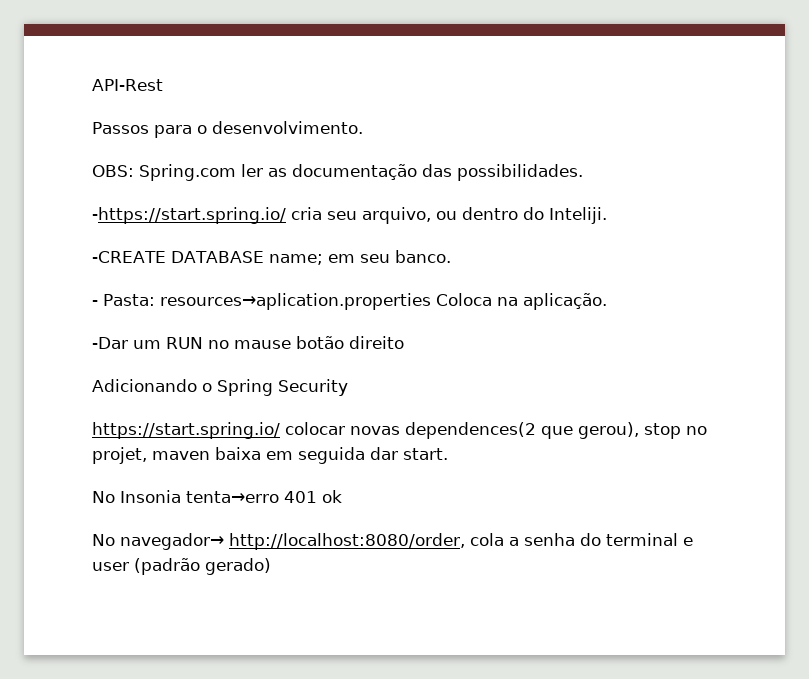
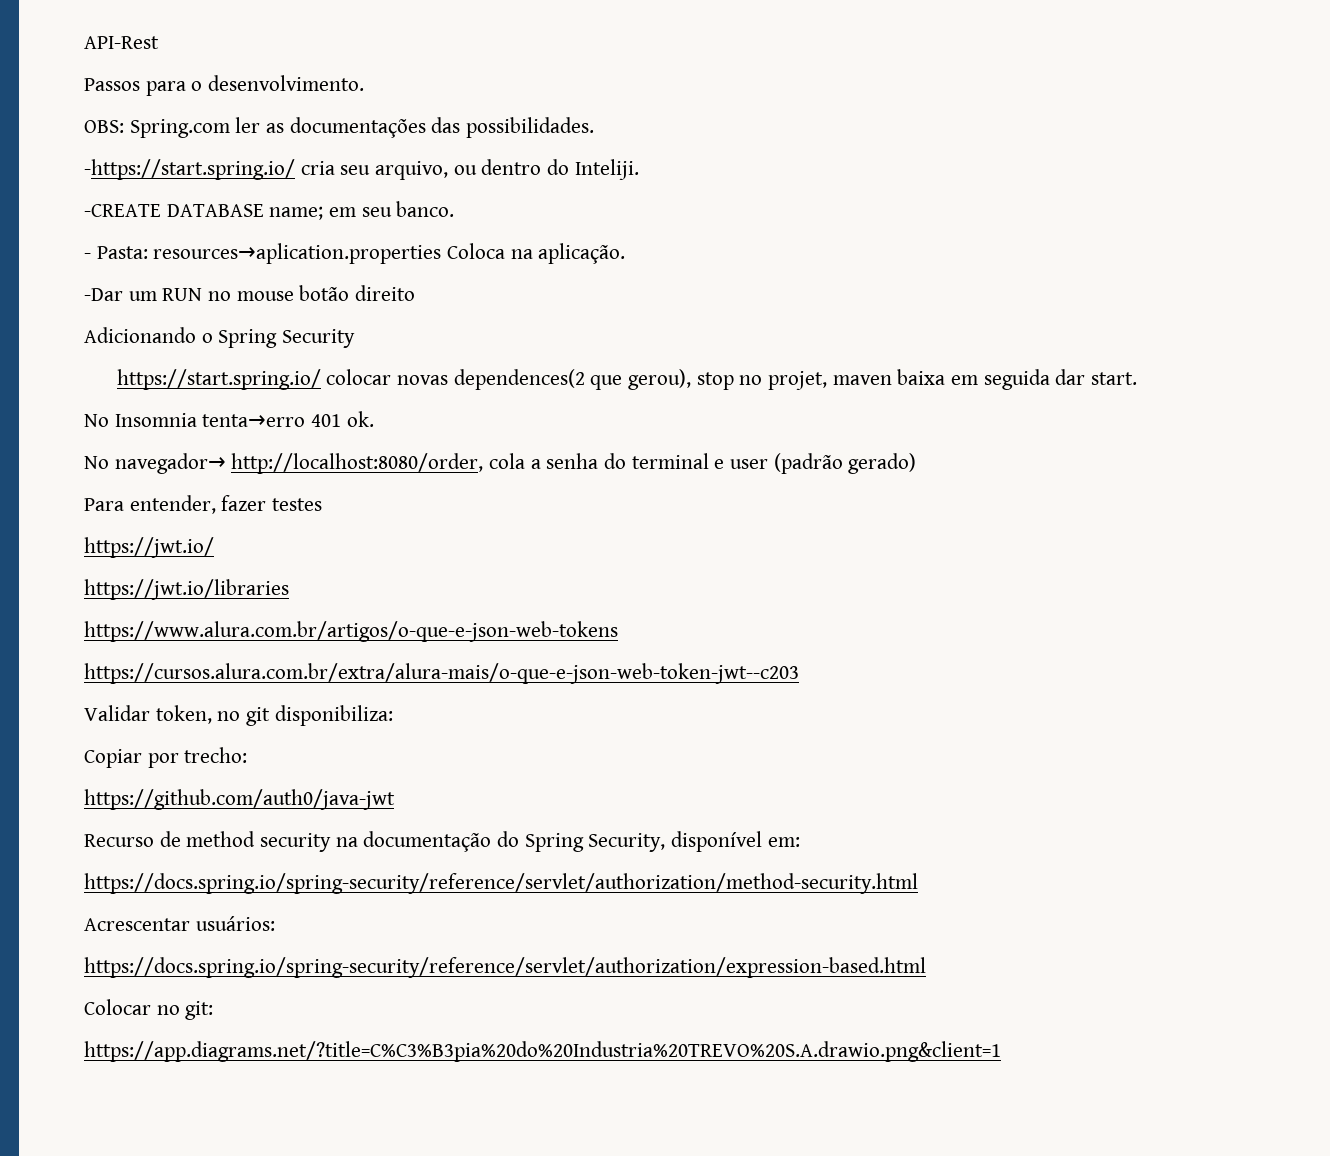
- OBS: Spring.com ler as documentação das possibilidades.
+ OBS: Spring.com ler as documentações das possibilidades.
- -Dar um RUN no mause botão direito
+ -Dar um RUN no mouse botão direito
- No Insonia tenta→erro 401 ok
+ No Insomnia tenta→erro 401 ok.
+ Para entender, fazer testes
+ https://jwt.io/
+ https://jwt.io/libraries
+ https://www.alura.com.br/artigos/o-que-e-json-web-tokens
+ https://cursos.alura.com.br/extra/alura-mais/o-que-e-json-web-token-jwt--c203
+ Validar token, no git disponibiliza:
+ Copiar por trecho:
+ https://github.com/auth0/java-jwt
+ Recurso de method security na documentação do Spring Security, disponível em:
+ https://docs.spring.io/spring-security/reference/servlet/authorization/method-security.html
+ Acrescentar usuários:
+ https://docs.spring.io/spring-security/reference/servlet/authorization/expression-based.html
+ Colocar no git:
+ https://app.diagrams.net/?title=C%C3%B3pia%20do%20Industria%20TREVO%20S.A.drawio.png&client=1

